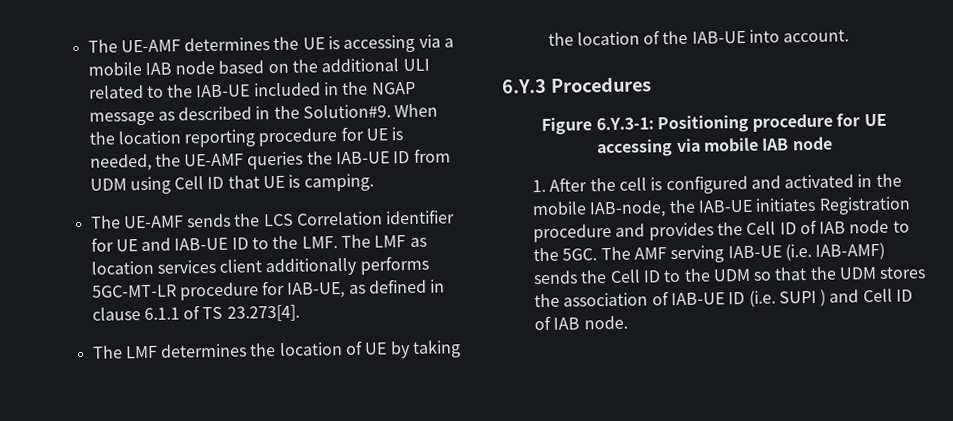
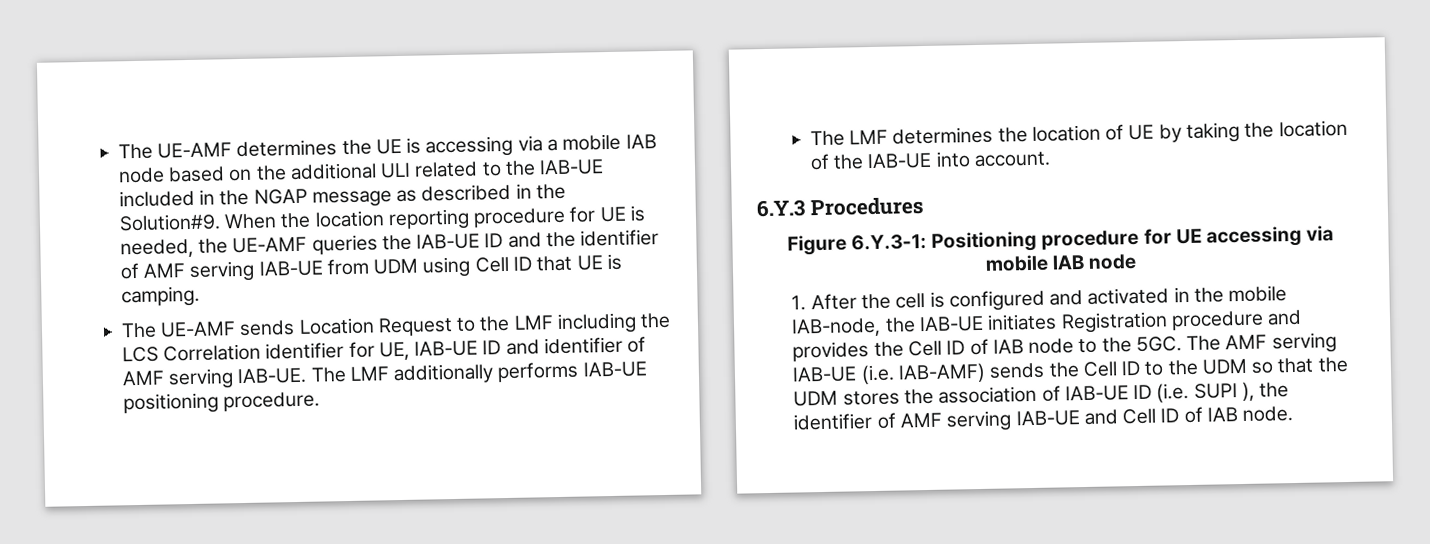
- When the location reporting procedure for UE is needed, the UE-AMF queries the IAB-UE ID from UDM using Cell ID that UE is camping.
+ When the location reporting procedure for UE is needed, the UE-AMF queries the IAB-UE ID and the identifier of AMF serving IAB-UE from UDM using Cell ID that UE is camping.
- The UE-AMF sends the LCS Correlation identifier for UE and IAB-UE ID to the LMF. The LMF as location services client additionally performs 5GC-MT-LR procedure for IAB-UE, as defined in clause 6.1.1 of TS 23.273[4].
+ The UE-AMF sends Location Request to the LMF including the LCS Correlation identifier for UE, IAB-UE ID and identifier of AMF serving IAB-UE. The LMF additionally performs IAB-UE positioning procedure.
- The AMF serving IAB-UE (i.e. IAB-AMF) sends the Cell ID to the UDM so that the UDM stores the association of IAB-UE ID (i.e. SUPI ) and Cell ID of IAB node.
+ The AMF serving IAB-UE (i.e. IAB-AMF) sends the Cell ID to the UDM so that the UDM stores the association of IAB-UE ID (i.e. SUPI ), the identifier of AMF serving IAB-UE and Cell ID of IAB node.

